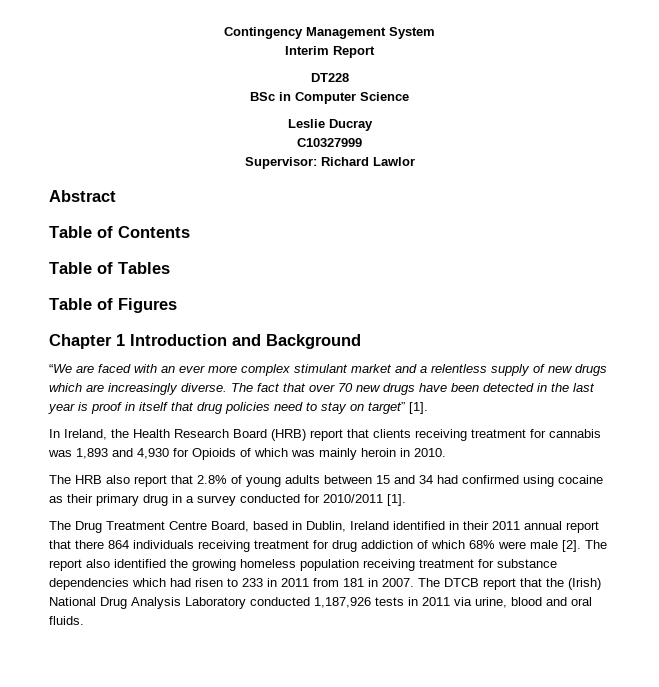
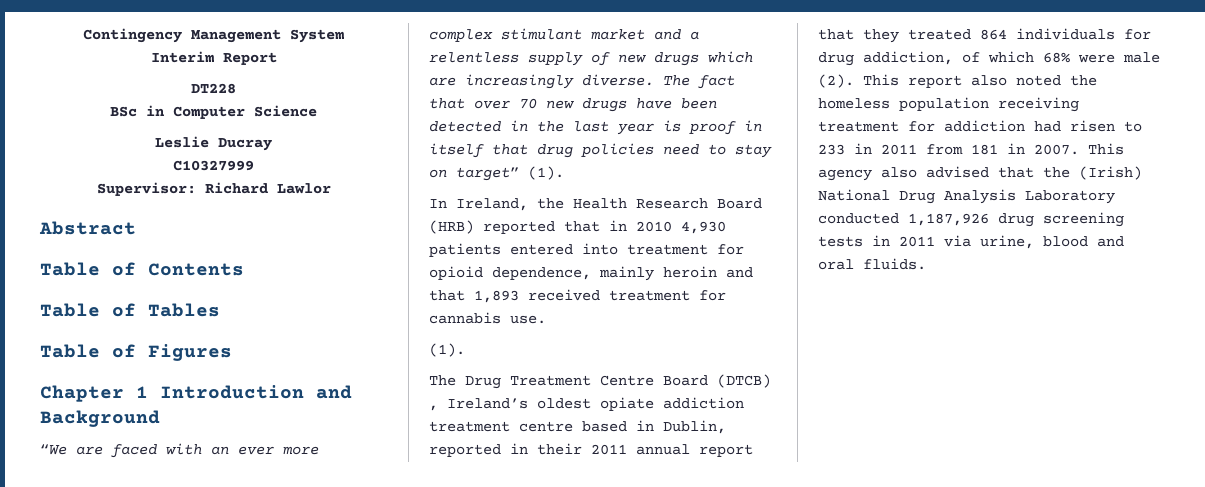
- The fact that over 70 new drugs have been detected in the last year is proof in itself that drug policies need to stay on target” [1].
+ The fact that over 70 new drugs have been detected in the last year is proof in itself that drug policies need to stay on target” (1).
- In Ireland, the Health Research Board (HRB) report that clients receiving treatment for cannabis was 1,893 and 4,930 for Opioids of which was mainly heroin in 2010.
- The HRB also report that 2.8% of young adults between 15 and 34 had confirmed using cocaine as their primary drug in a survey conducted for 2010/2011 [1].
- The Drug Treatment Centre Board, based in Dublin, Ireland identified in their 2011 annual report that there 864 individuals receiving treatment for drug addiction of which 68% were male [2]. The report also identified the growing homeless population receiving treatment for substance dependencies which had risen to 233 in 2011 from 181 in 2007.
+ In Ireland, the Health Research Board (HRB) reported that in 2010 4,930 patients entered into treatment for opioid dependence, mainly heroin and that 1,893 received treatment for cannabis use.
+ (1).
+ The Drug Treatment Centre Board (DTCB) , Ireland’s oldest opiate addiction treatment centre based in Dublin, reported in their 2011 annual report that they treated 864 individuals for drug addiction, of which 68% were male (2). This report also noted the homeless population receiving treatment for addiction had risen to 233 in 2011 from 181 in 2007.
- The DTCB report that the (Irish) National Drug Analysis Laboratory conducted 1,187,926 tests in 2011 via urine, blood and oral fluids.
+ This agency also advised that the (Irish) National Drug Analysis Laboratory conducted 1,187,926 drug screening tests in 2011 via urine, blood and oral fluids.

